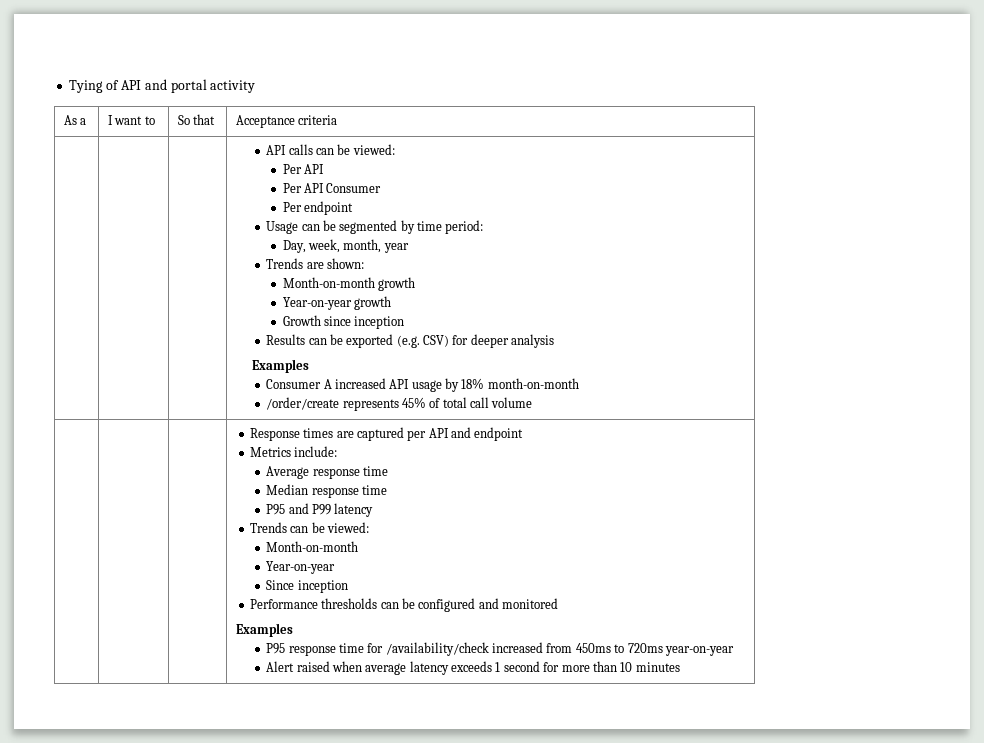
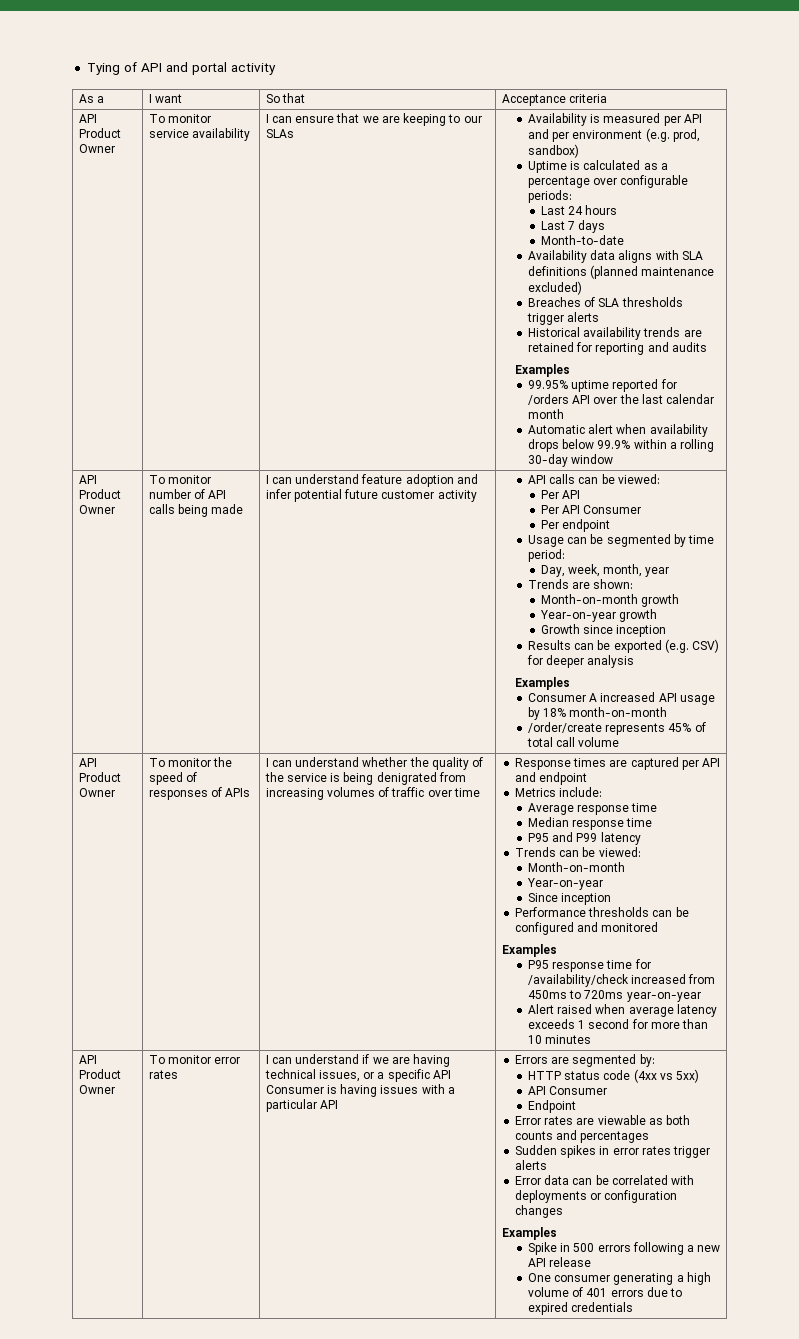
- As a | I want to | So that | Acceptance criteria
+ As a | I want | So that | Acceptance criteria
+ API Product Owner | To monitor service availability | I can ensure that we are keeping to our SLAs | Availability is measured per API and per environment (e.g. prod, sandbox)
+ Uptime is calculated as a percentage over configurable periods:
+ Last 24 hours
+ Last 7 days
+ Month-to-date
+ Availability data aligns with SLA definitions (planned maintenance excluded)
+ Breaches of SLA thresholds trigger alerts
+ Historical availability trends are retained for reporting and audits
+ Examples
+ 99.95% uptime reported for /orders API over the last calendar month
+ Automatic alert when availability drops below 99.9% within a rolling 30-day window
+ API Product Owner | To monitor number of API calls being made | I can understand feature adoption and infer potential future customer activity
+ API Product Owner | To monitor the speed of responses of APIs | I can understand whether the quality of the service is being denigrated from increasing volumes of traffic over time
+ API Product Owner | To monitor error rates | I can understand if we are having technical issues, or a specific API Consumer is having issues with a particular API | Errors are segmented by:
+ HTTP status code (4xx vs 5xx)
+ API Consumer
+ Endpoint
+ Error rates are viewable as both counts and percentages
+ Sudden spikes in error rates trigger alerts
+ Error data can be correlated with deployments or configuration changes
+ Examples
+ Spike in 500 errors following a new API release
+ One consumer generating a high volume of 401 errors due to expired credentials

